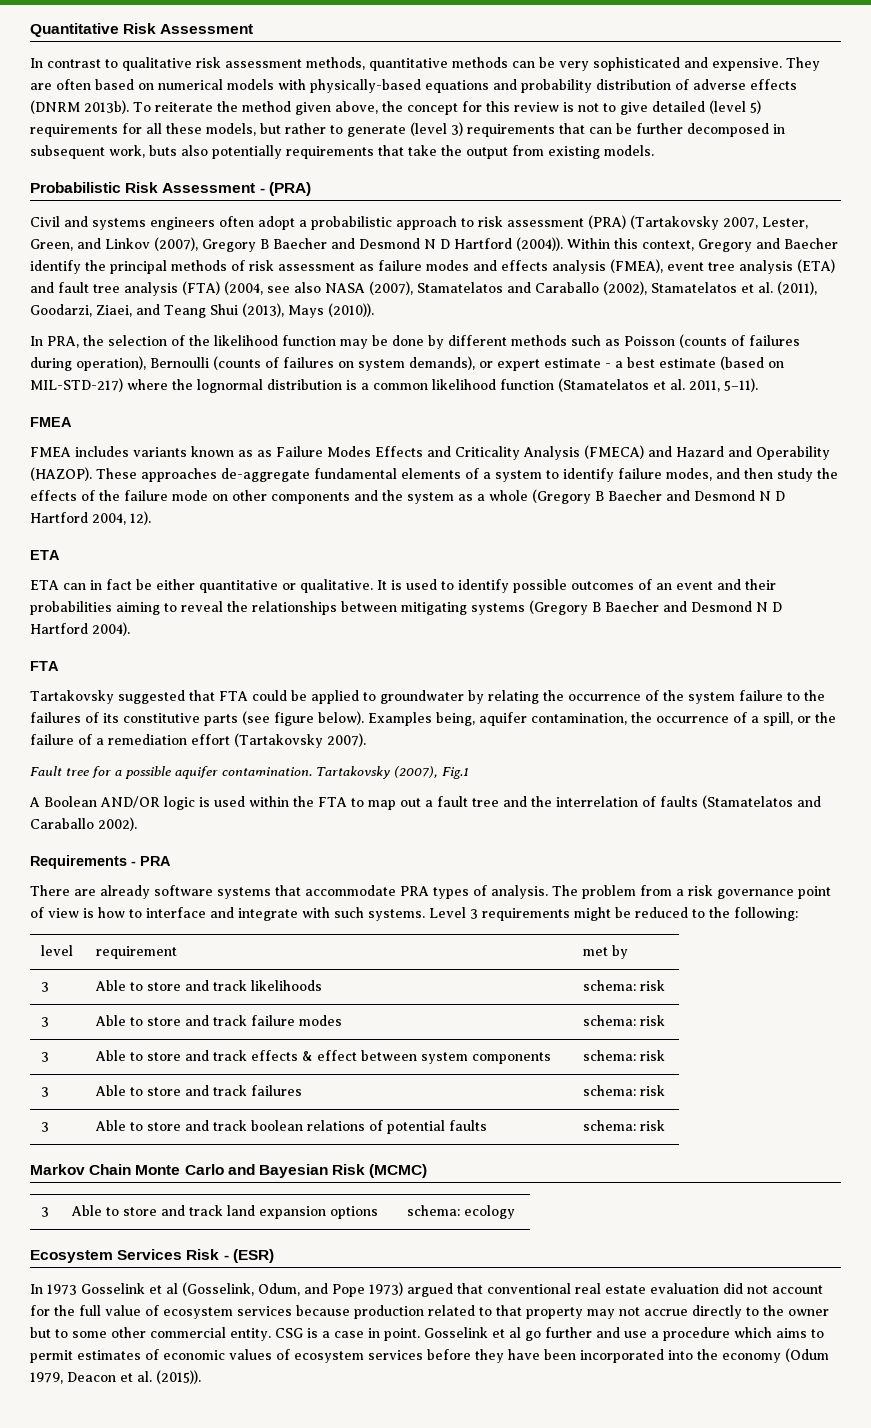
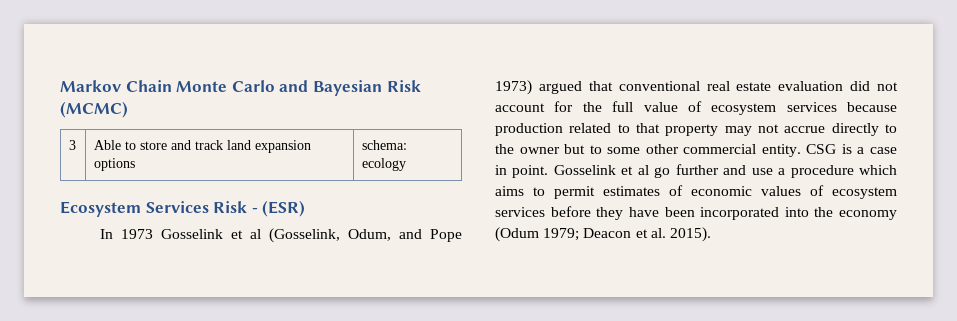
- Quantitative Risk Assessment
- In contrast to qualitative risk assessment methods, quantitative methods can be very sophisticated and expensive. They are often based on numerical models with physically-based equations and probability distribution of adverse effects (DNRM 2013b). To reiterate the method given above, the concept for this review is not to give detailed (level 5) requirements for all these models, but rather to generate (level 3) requirements that can be further decomposed in subsequent work, buts also potentially requirements that take the output from existing models.
- Probabilistic Risk Assessment - (PRA)
- Civil and systems engineers often adopt a probabilistic approach to risk assessment (PRA) (Tartakovsky 2007, Lester, Green, and Linkov (2007), Gregory B Baecher and Desmond N D Hartford (2004)). Within this context, Gregory and Baecher identify the principal methods of risk assessment as failure modes and effects analysis (FMEA), event tree analysis (ETA) and fault tree analysis (FTA) (2004, see also NASA (2007), Stamatelatos and Caraballo (2002), Stamatelatos et al. (2011), Goodarzi, Ziaei, and Teang Shui (2013), Mays (2010)).
- In PRA, the selection of the likelihood function may be done by different methods such as Poisson (counts of failures during operation), Bernoulli (counts of failures on system demands), or expert estimate - a best estimate (based on MIL-STD-217) where the lognormal distribution is a common likelihood function (Stamatelatos et al. 2011, 5–11).
- FMEA
- FMEA includes variants known as as Failure Modes Effects and Criticality Analysis (FMECA) and Hazard and Operability (HAZOP). These approaches de-aggregate fundamental elements of a system to identify failure modes, and then study the effects of the failure mode on other components and the system as a whole (Gregory B Baecher and Desmond N D Hartford 2004, 12).
- ETA
- ETA can in fact be either quantitative or qualitative. It is used to identify possible outcomes of an event and their probabilities aiming to reveal the relationships between mitigating systems (Gregory B Baecher and Desmond N D Hartford 2004).
- FTA
- Tartakovsky suggested that FTA could be applied to groundwater by relating the occurrence of the system failure to the failures of its constitutive parts (see figure below). Examples being, aquifer contamination, the occurrence of a spill, or the failure of a remediation effort (Tartakovsky 2007).
- Fault tree for a possible aquifer contamination. Tartakovsky (2007), Fig.1
- A Boolean AND/OR logic is used within the FTA to map out a fault tree and the interrelation of faults (Stamatelatos and Caraballo 2002).
- Requirements - PRA
- There are already software systems that accommodate PRA types of analysis. The problem from a risk governance point of view is how to interface and integrate with such systems. Level 3 requirements might be reduced to the following:
- level | requirement | met by
- 3 | Able to store and track likelihoods | schema: risk
- 3 | Able to store and track failure modes | schema: risk
- 3 | Able to store and track effects & effect between system components | schema: risk
- 3 | Able to store and track failures | schema: risk
- 3 | Able to store and track boolean relations of potential faults | schema: risk
- Gosselink et al go further and use a procedure which aims to permit estimates of economic values of ecosystem services before they have been incorporated into the economy (Odum 1979, Deacon et al. (2015)).
+ Gosselink et al go further and use a procedure which aims to permit estimates of economic values of ecosystem services before they have been incorporated into the economy (Odum 1979; Deacon et al. 2015).

